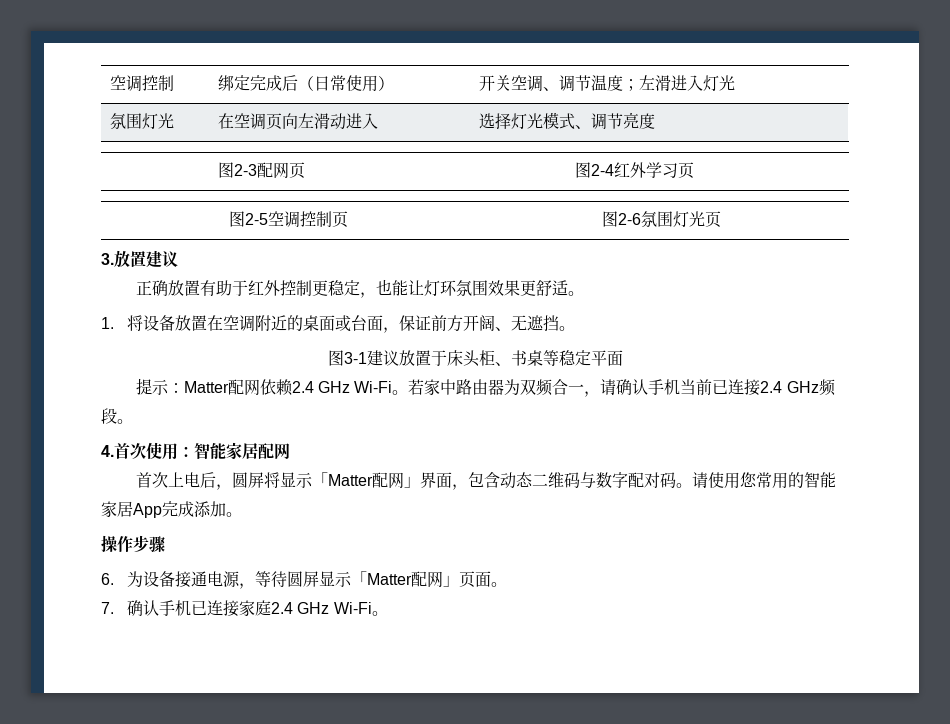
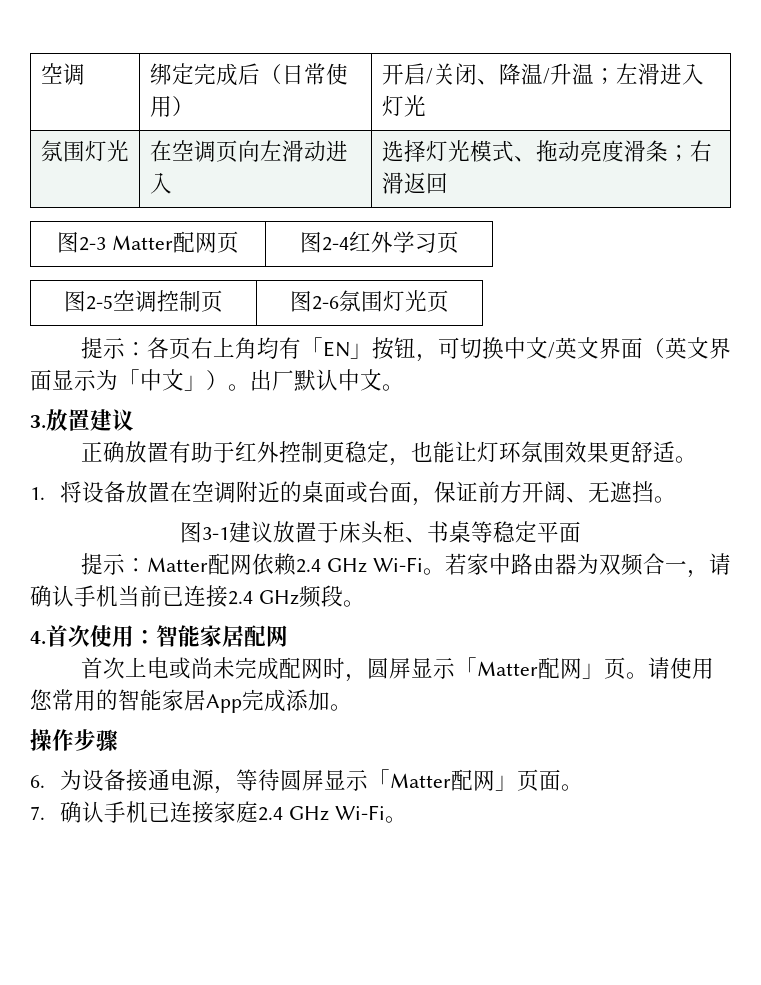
- 空调控制 | 绑定完成后（日常使用） | 开关空调、调节温度；左滑进入灯光
+ 空调 | 绑定完成后（日常使用） | 开启/关闭、降温/升温；左滑进入灯光
- 氛围灯光 | 在空调页向左滑动进入 | 选择灯光模式、调节亮度
+ 氛围灯光 | 在空调页向左滑动进入 | 选择灯光模式、拖动亮度滑条；右滑返回
- 图2-3配网页 | 图2-4红外学习页
+ 图2-3 Matter配网页 | 图2-4红外学习页
+ 提示：各页右上角均有「EN」按钮，可切换中文/英文界面（英文界面显示为「中文」）。出厂默认中文。
- 首次上电后，圆屏将显示「Matter配网」界面，包含动态二维码与数字配对码。
+ 首次上电或尚未完成配网时，圆屏显示「Matter配网」页。

